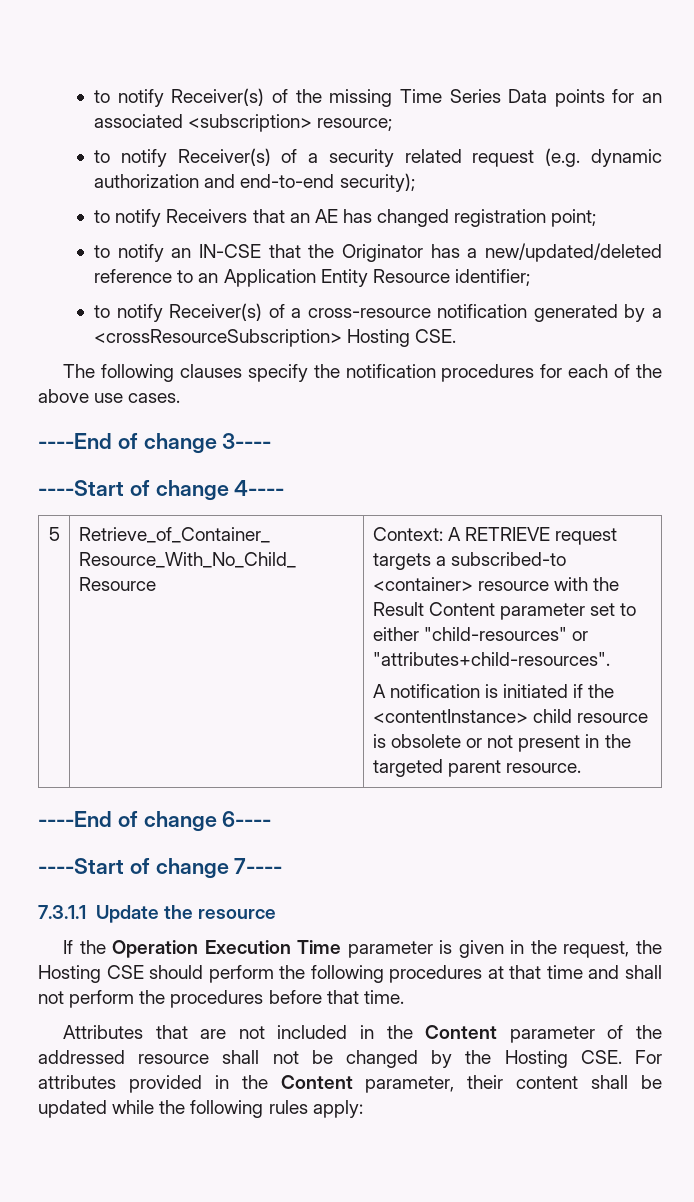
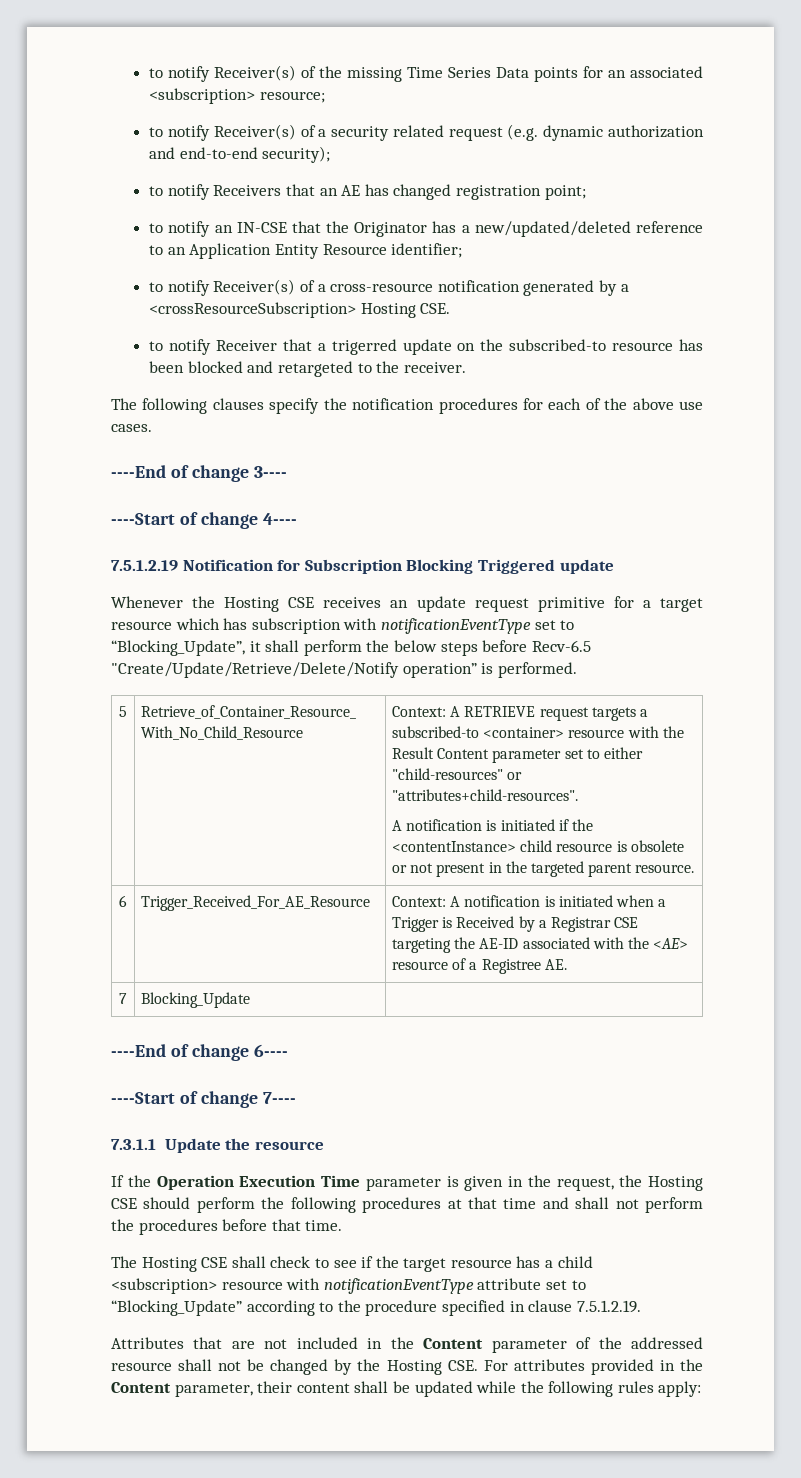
+ to notify Receiver that a trigerred update on the subscribed-to resource has been blocked and retargeted to the receiver.
+ 7.5.1.2.19 Notification for Subscription Blocking Triggered update
+ Whenever the Hosting CSE receives an update request primitive for a target resource which has subscription with notificationEventType set to “Blocking_Update”, it shall perform the below steps before Recv-6.5 "Create/Update/Retrieve/Delete/Notify operation” is performed.
+ 6 | Trigger_Received_For_AE_Resource | Context: A notification is initiated when a Trigger is Received by a Registrar CSE targeting the AE-ID associated with the <AE> resource of a Registree AE.
+ 7 | Blocking_Update |
+ The Hosting CSE shall check to see if the target resource has a child <subscription> resource with notificationEventType attribute set to “Blocking_Update” according to the procedure specified in clause 7.5.1.2.19.

